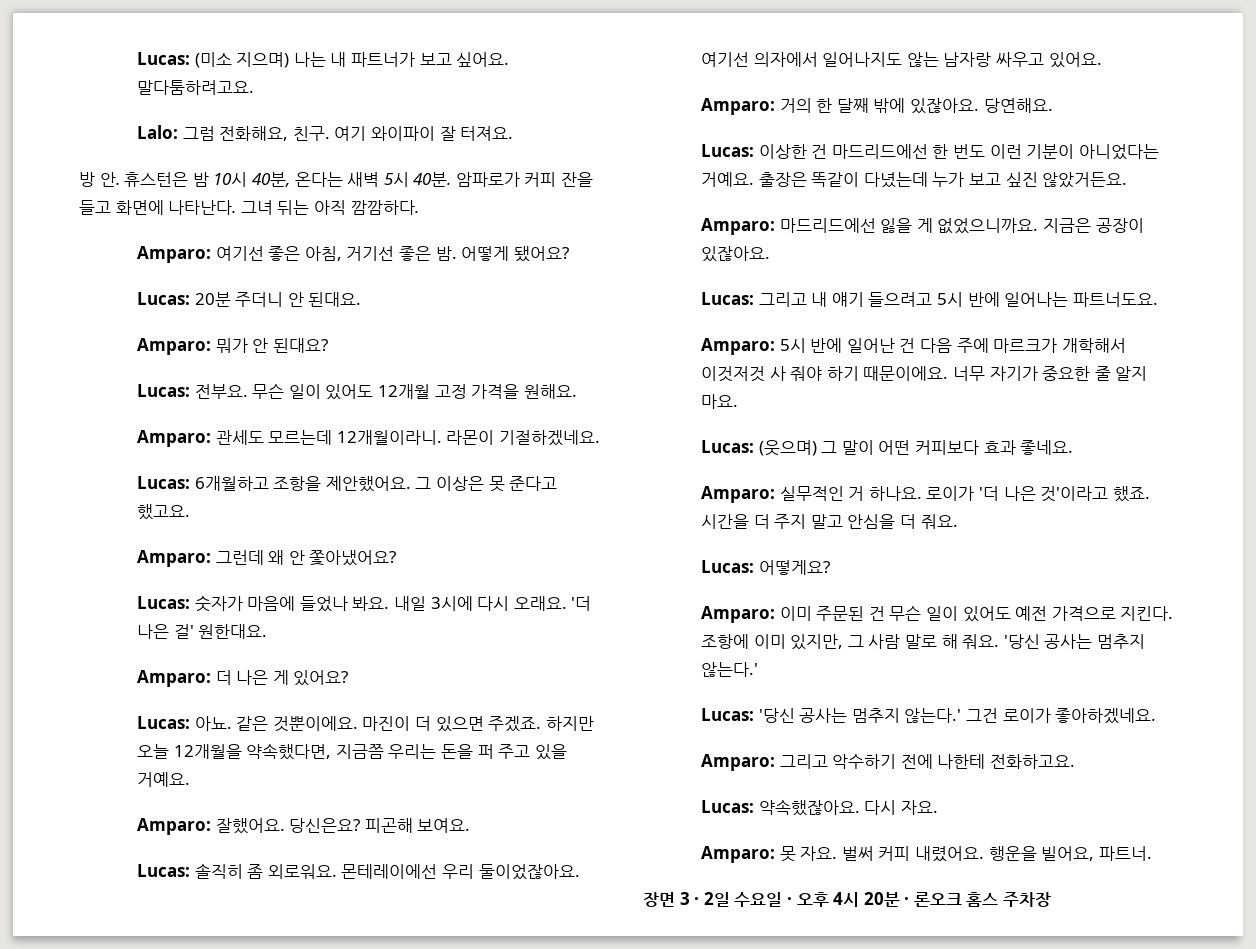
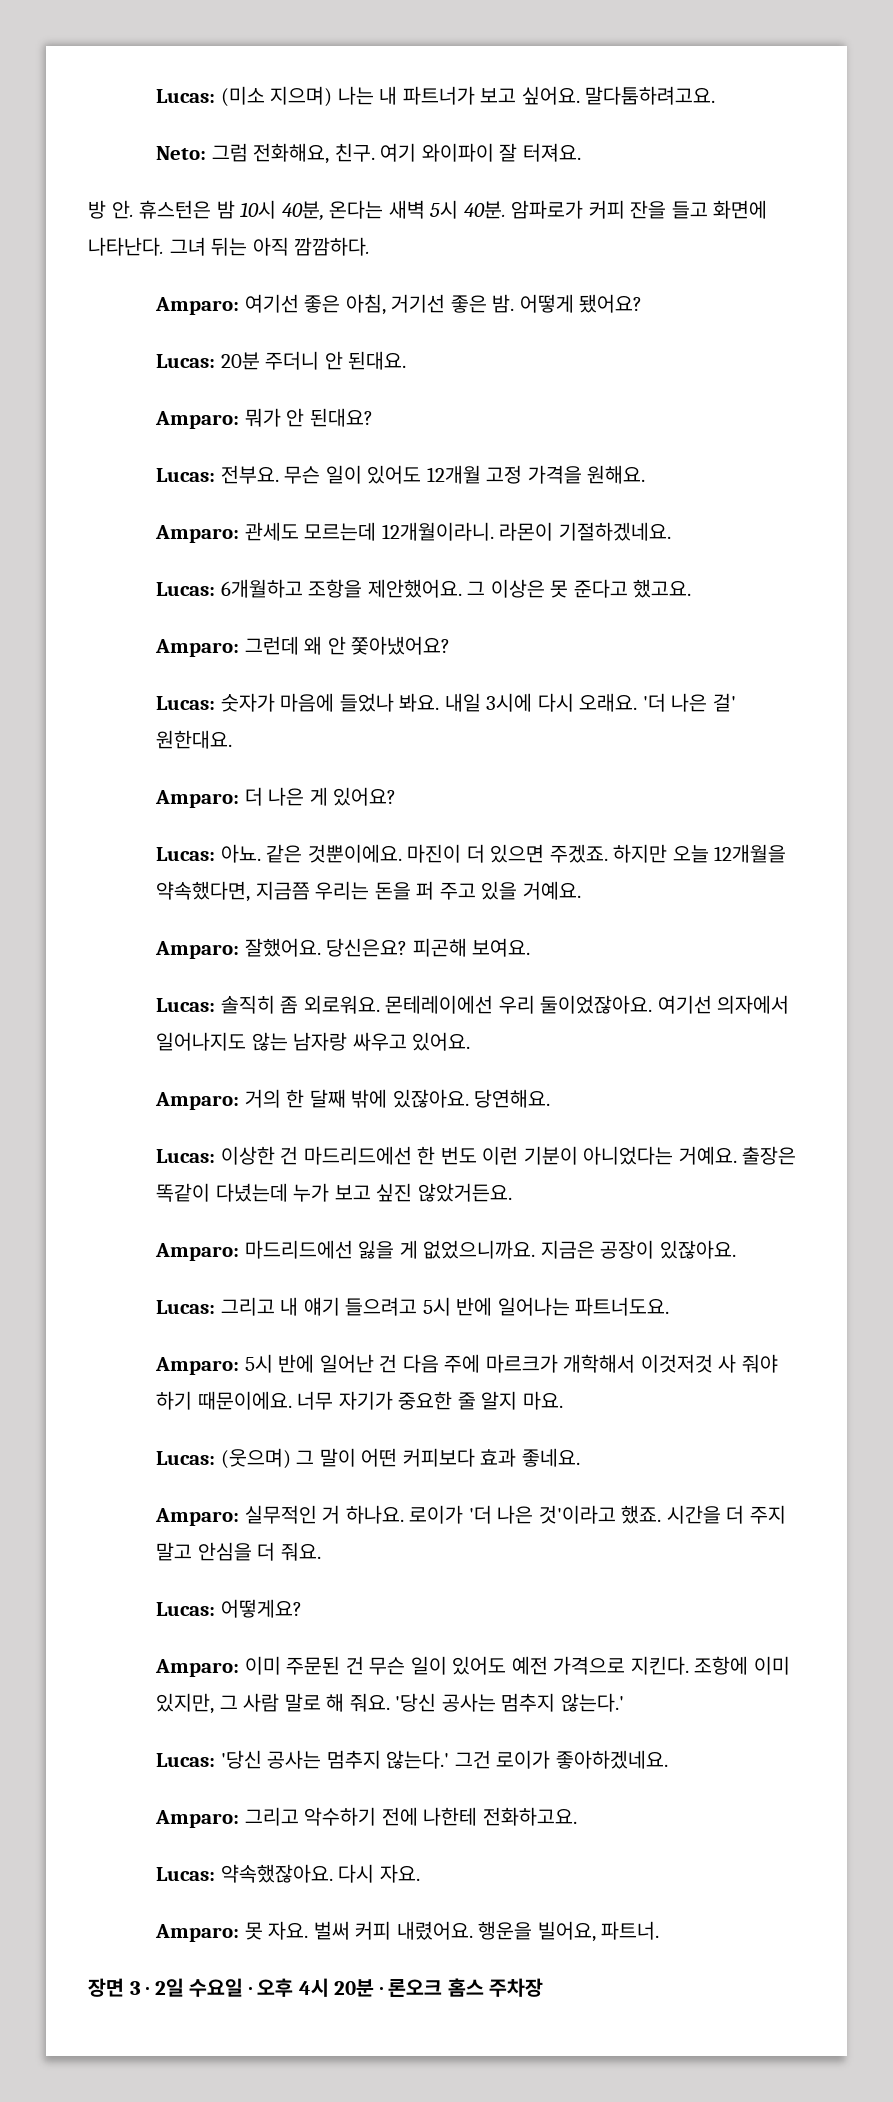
- Lalo: 그럼 전화해요, 친구.
+ Neto: 그럼 전화해요, 친구.

